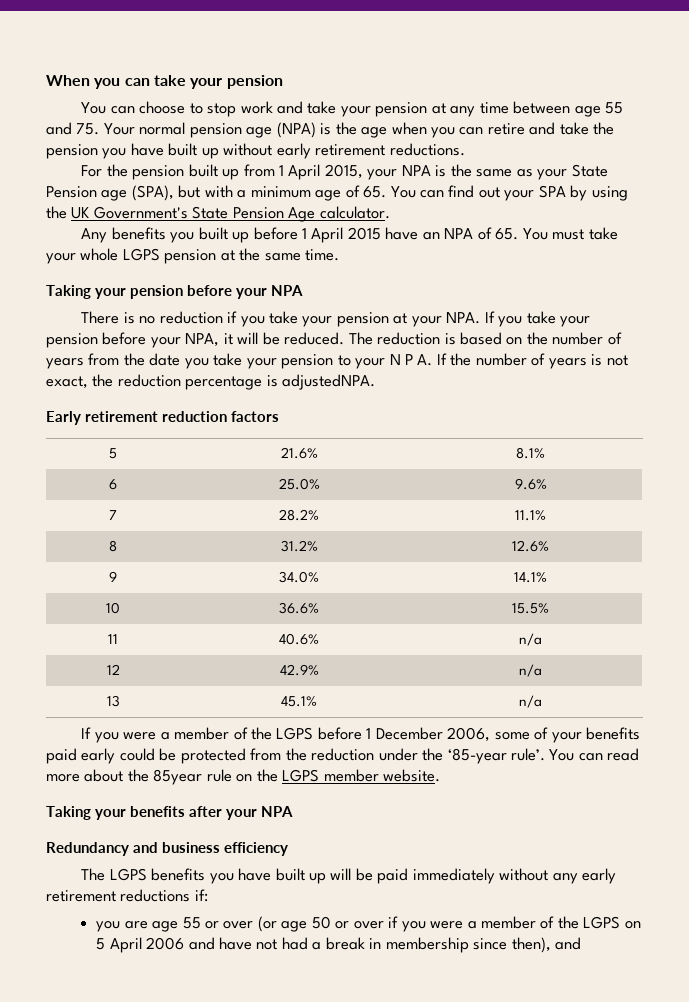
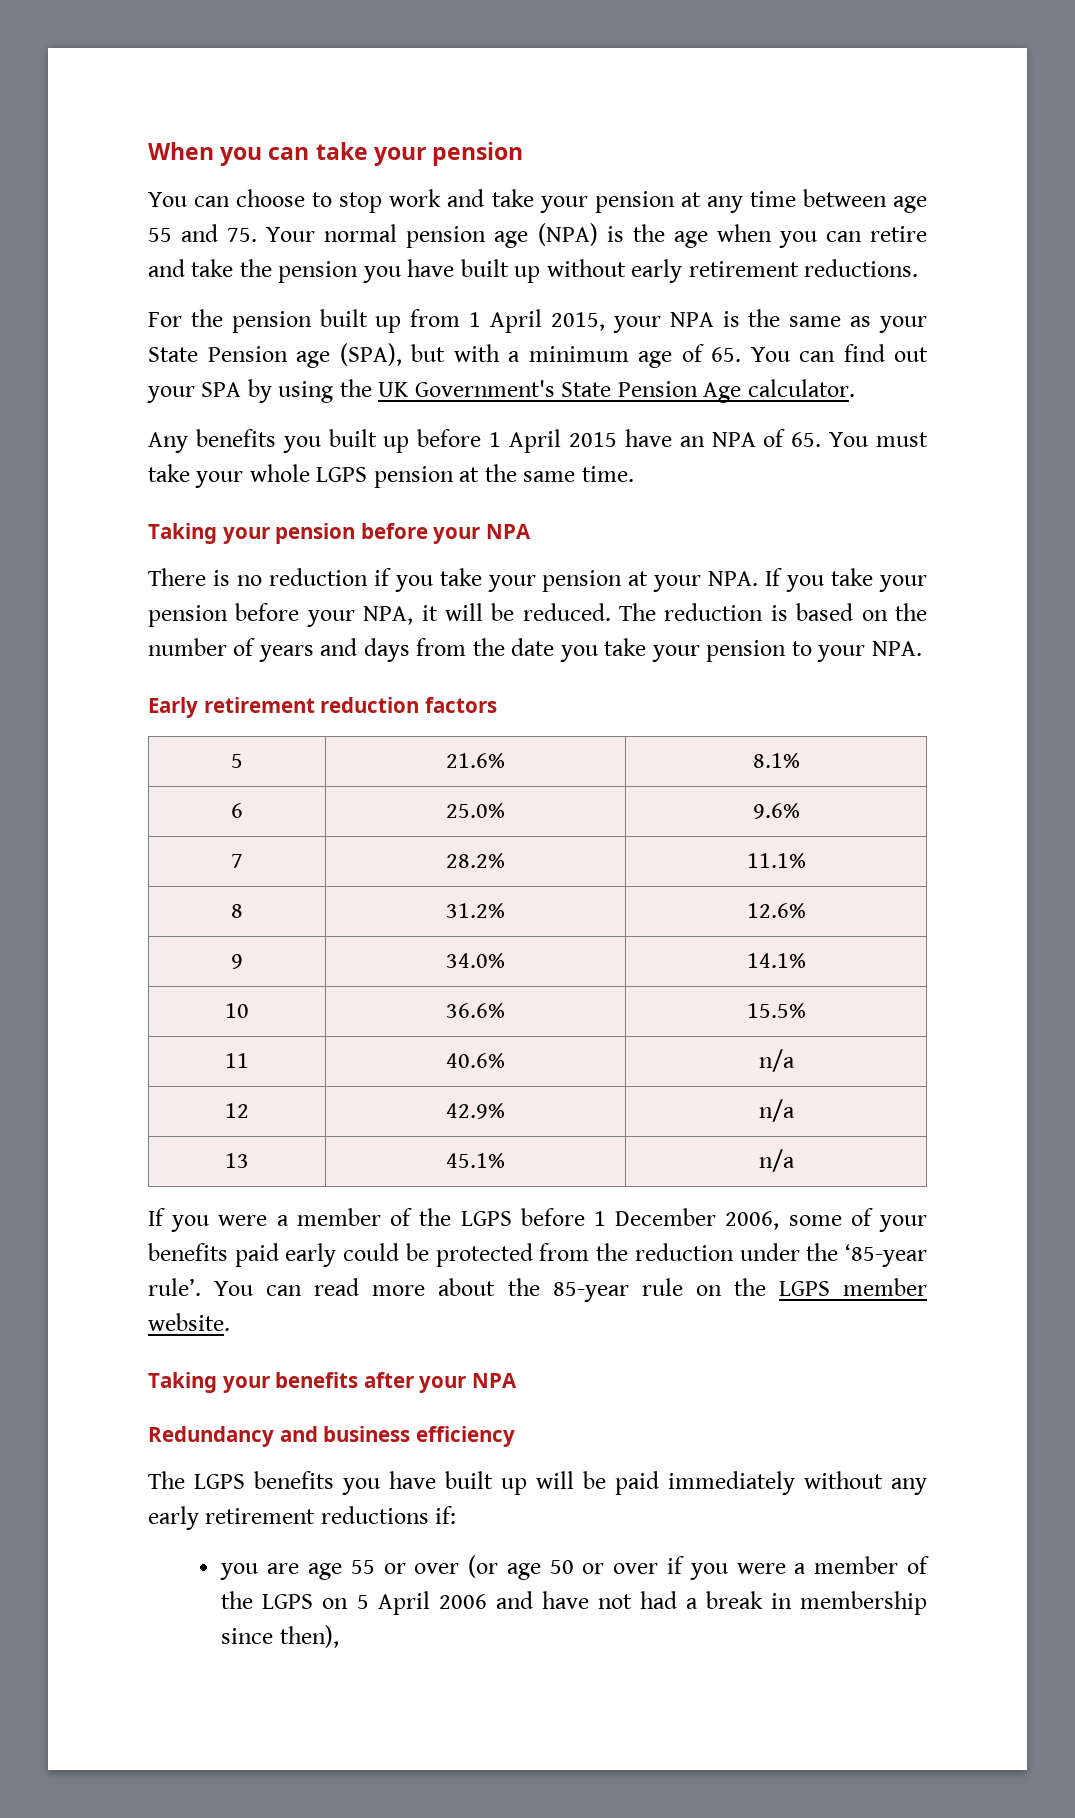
- The reduction is based on the number of years from the date you take your pension to your N P A. If the number of years is not exact, the reduction percentage is adjustedNPA.
+ The reduction is based on the number of years and days from the date you take your pension to your NPA.
- You can read more about the 85year rule on the LGPS member website.
+ You can read more about the 85-year rule on the LGPS member website.
- you are age 55 or over (or age 50 or over if you were a member of the LGPS on 5 April 2006 and have not had a break in membership since then), and
+ you are age 55 or over (or age 50 or over if you were a member of the LGPS on 5 April 2006 and have not had a break in membership since then),

